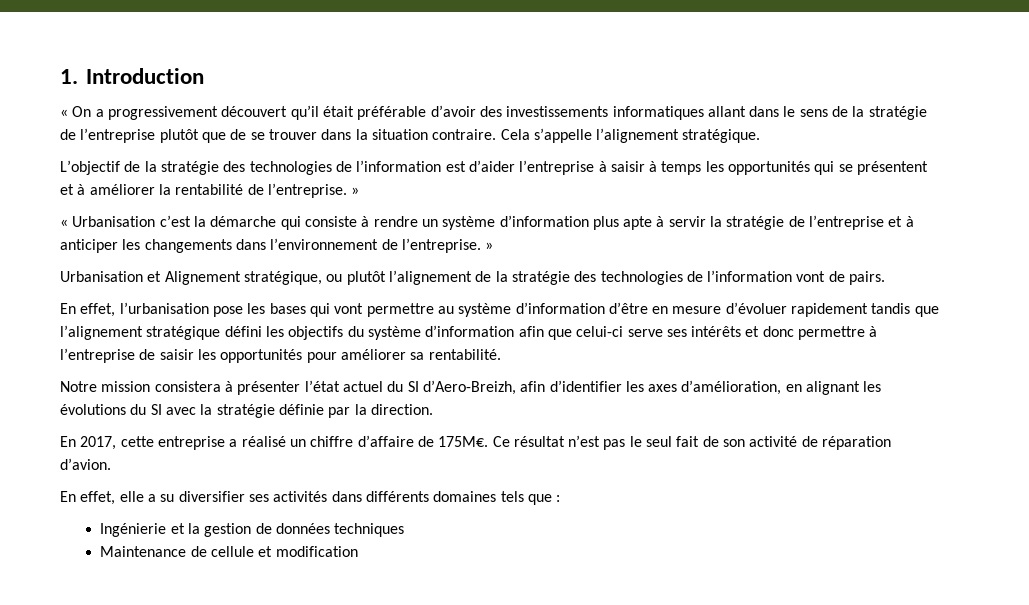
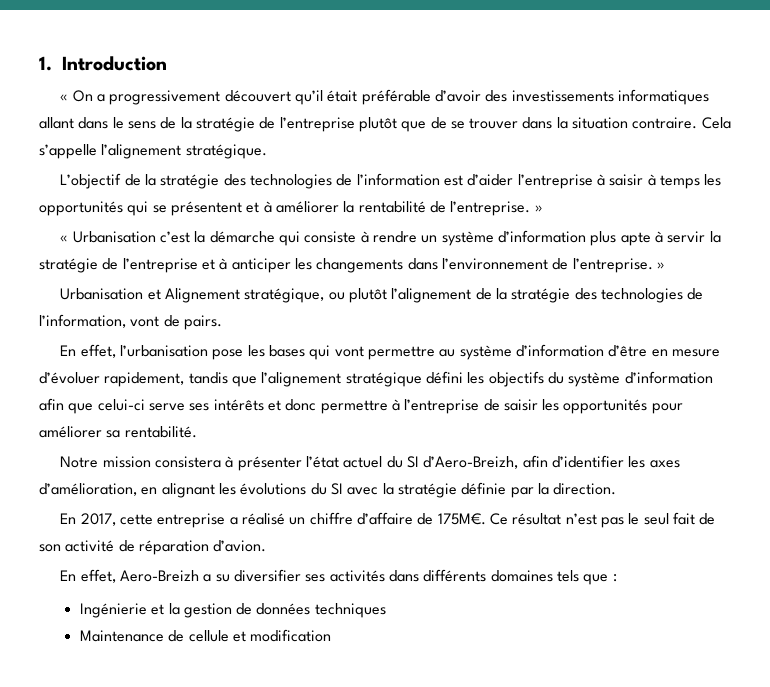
- Urbanisation et Alignement stratégique, ou plutôt l’alignement de la stratégie des technologies de l’information vont de pairs.
+ Urbanisation et Alignement stratégique, ou plutôt l’alignement de la stratégie des technologies de l’information, vont de pairs.
- En effet, l’urbanisation pose les bases qui vont permettre au système d’information d’être en mesure d’évoluer rapidement tandis que l’alignement stratégique défini les objectifs du système d’information afin que celui-ci serve ses intérêts et donc permettre à l’entreprise de saisir les opportunités pour améliorer sa rentabilité.
+ En effet, l’urbanisation pose les bases qui vont permettre au système d’information d’être en mesure d’évoluer rapidement, tandis que l’alignement stratégique défini les objectifs du système d’information afin que celui-ci serve ses intérêts et donc permettre à l’entreprise de saisir les opportunités pour améliorer sa rentabilité.
- En effet, elle a su diversifier ses activités dans différents domaines tels que :
+ En effet, Aero-Breizh a su diversifier ses activités dans différents domaines tels que :

